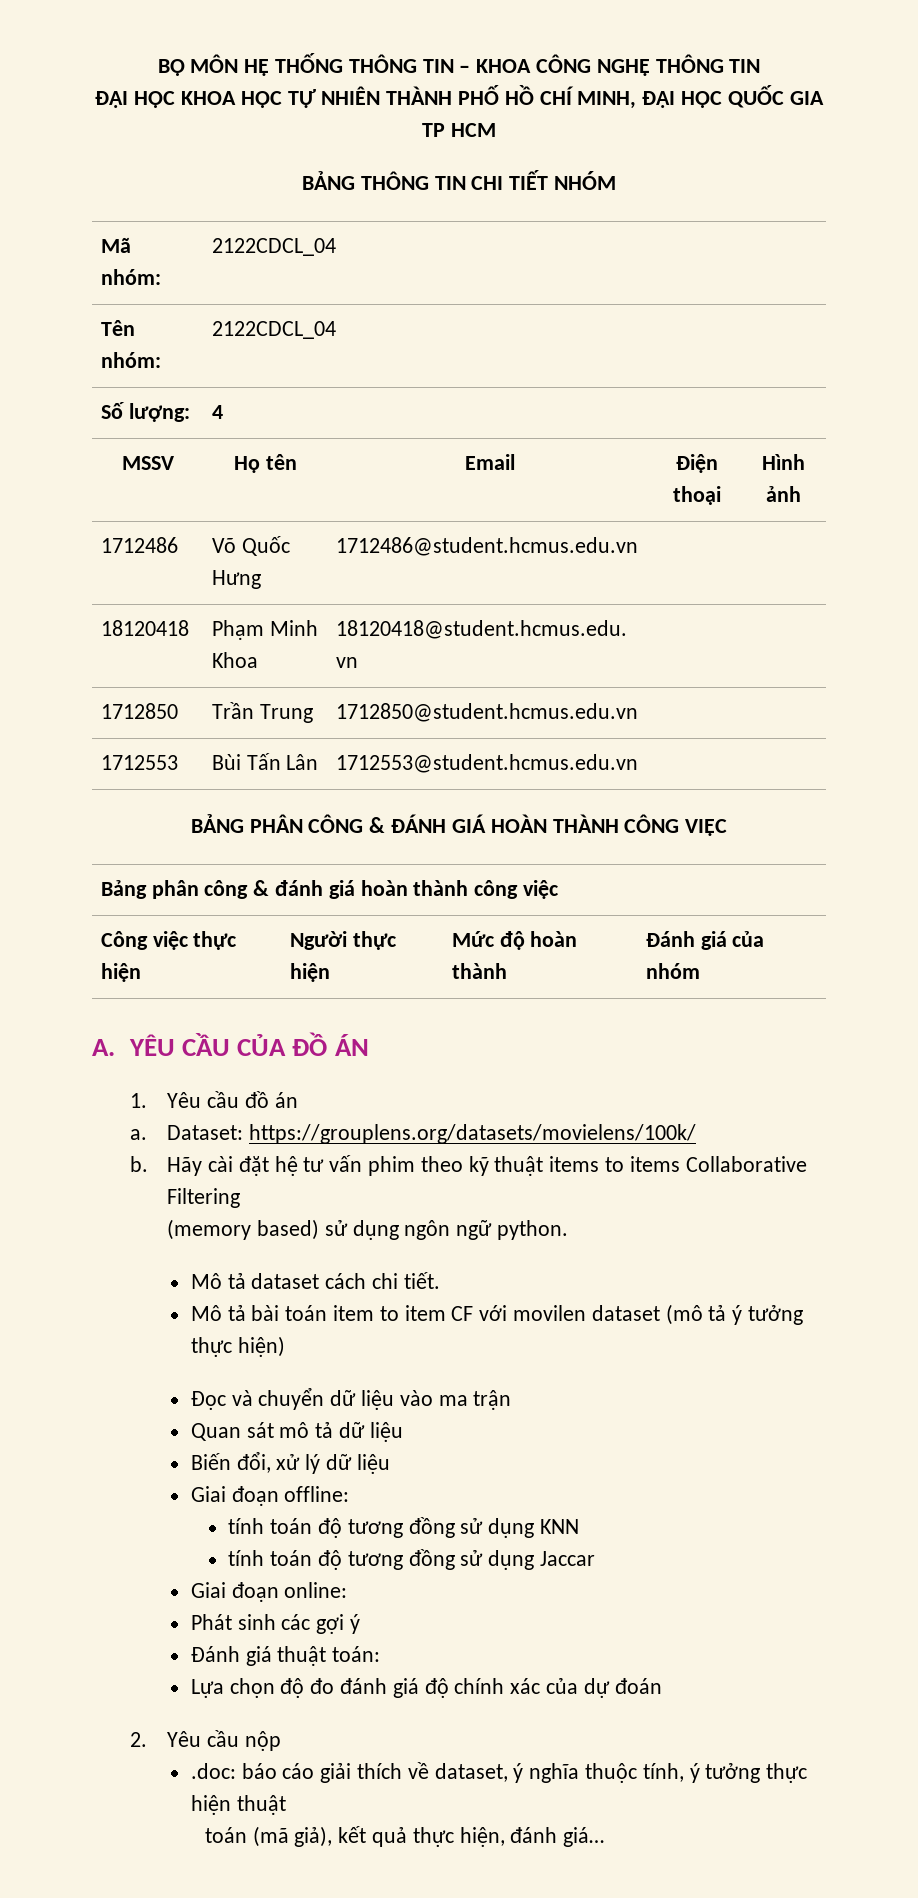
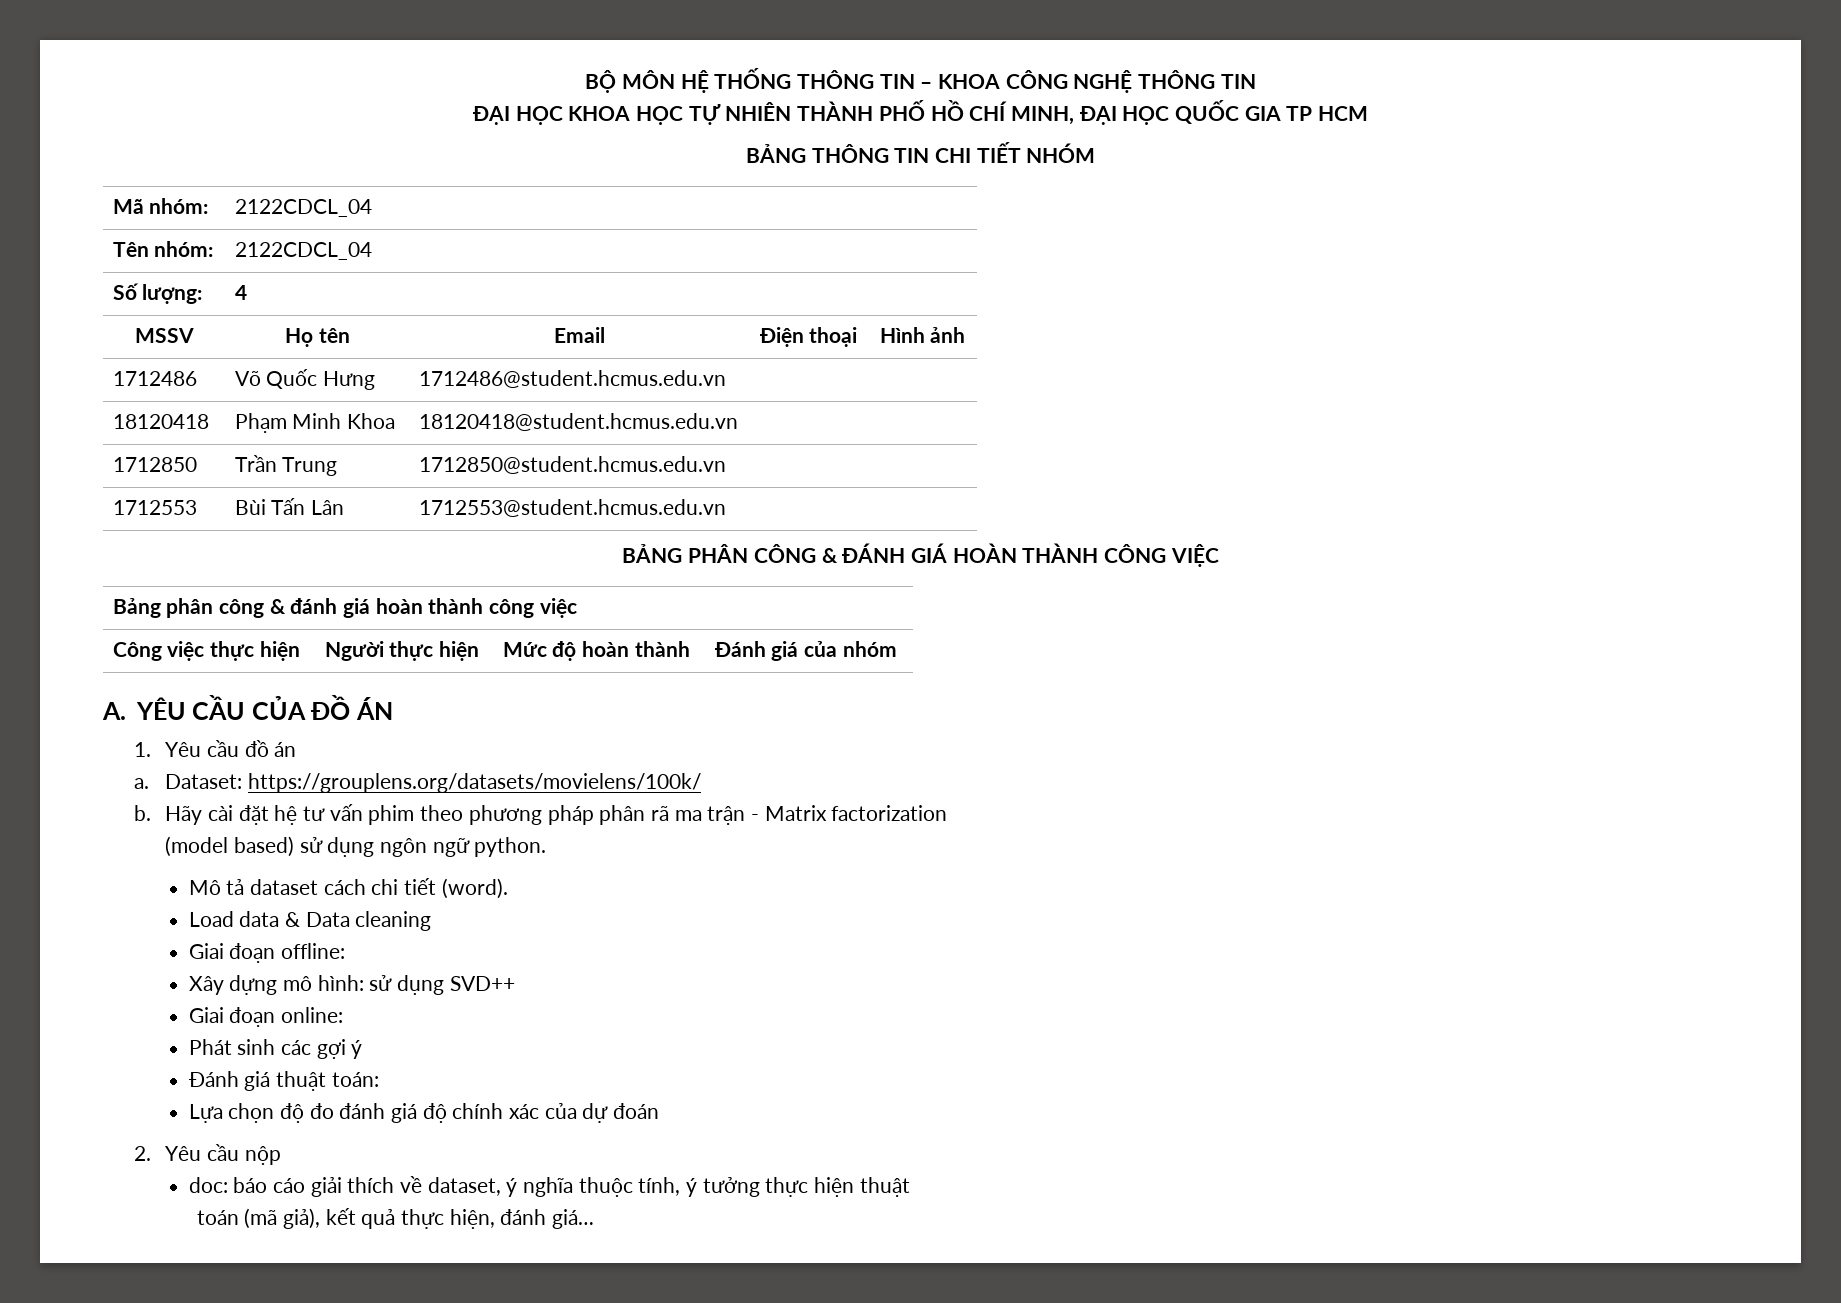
- Hãy cài đặt hệ tư vấn phim theo kỹ thuật items to items Collaborative Filtering
- (memory based) sử dụng ngôn ngữ python.
+ Hãy cài đặt hệ tư vấn phim theo phương pháp phân rã ma trận - Matrix factorization
+ (model based) sử dụng ngôn ngữ python.
- Mô tả dataset cách chi tiết.
- Mô tả bài toán item to item CF với movilen dataset (mô tả ý tưởng thực hiện)
- Đọc và chuyển dữ liệu vào ma trận
- Quan sát mô tả dữ liệu
- Biến đổi, xử lý dữ liệu
+ Mô tả dataset cách chi tiết (word).
+ Load data & Data cleaning
  Giai đoạn offline:
- tính toán độ tương đồng sử dụng KNN
- tính toán độ tương đồng sử dụng Jaccar
+ Xây dựng mô hình: sử dụng SVD++
- .doc: báo cáo giải thích về dataset, ý nghĩa thuộc tính, ý tưởng thực hiện thuật
+ doc: báo cáo giải thích về dataset, ý nghĩa thuộc tính, ý tưởng thực hiện thuật

